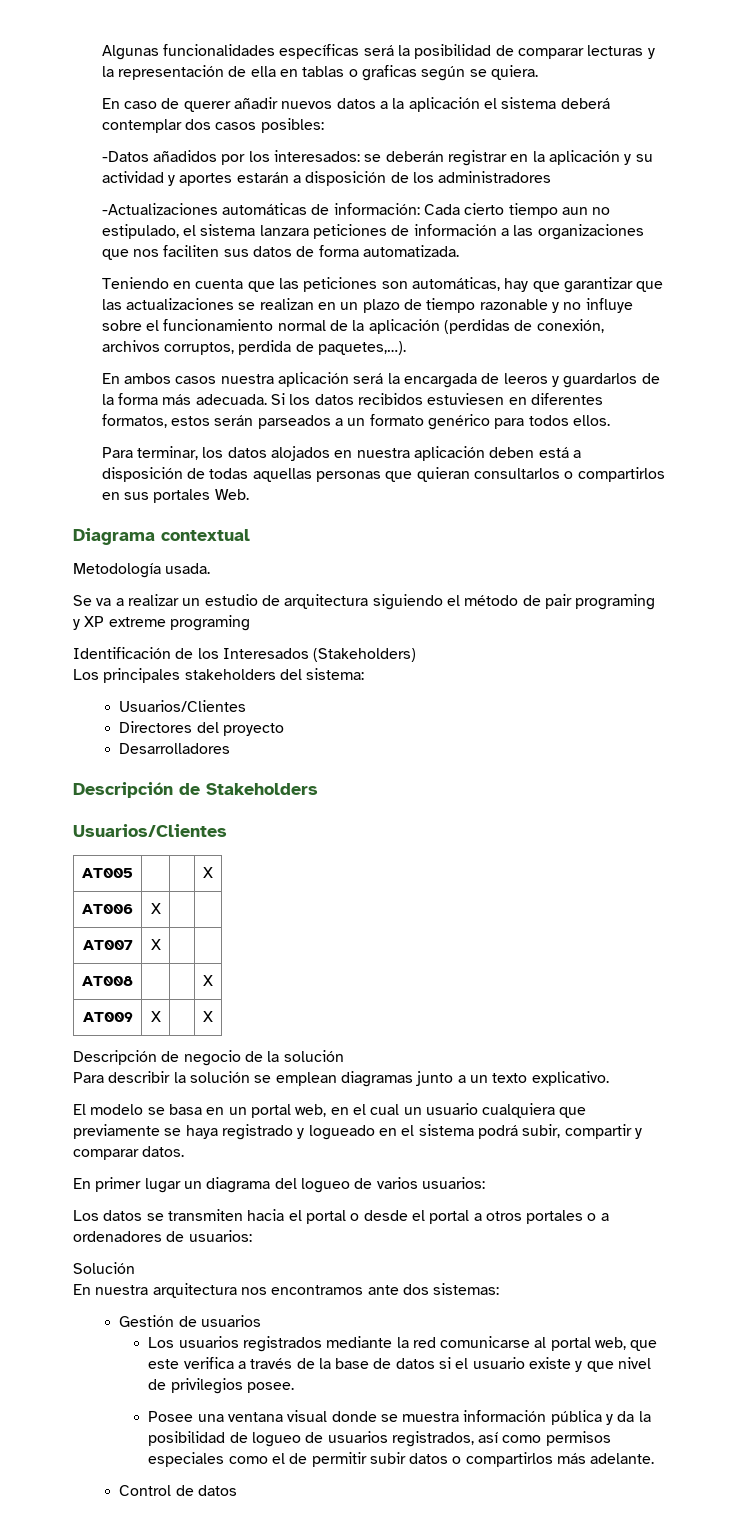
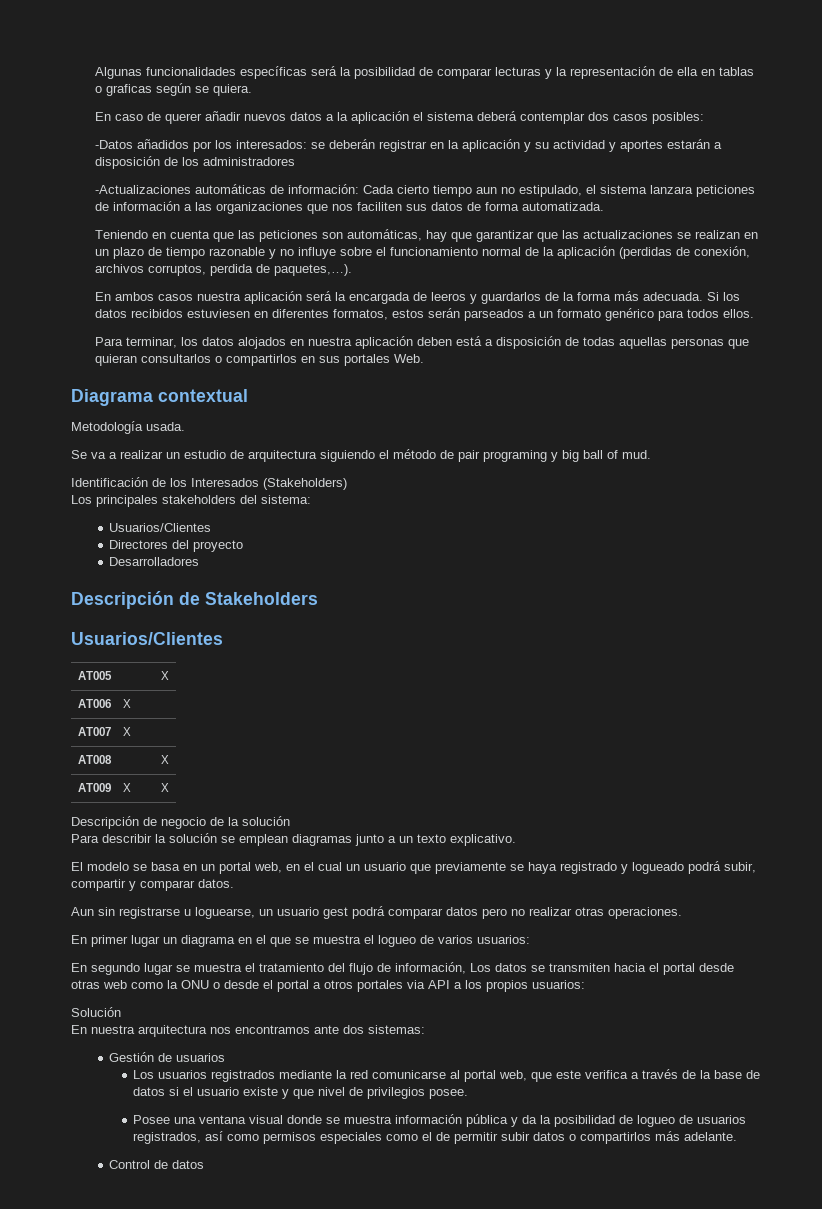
- Se va a realizar un estudio de arquitectura siguiendo el método de pair programing y XP extreme programing
+ Se va a realizar un estudio de arquitectura siguiendo el método de pair programing y big ball of mud.
- El modelo se basa en un portal web, en el cual un usuario cualquiera que previamente se haya registrado y logueado en el sistema podrá subir, compartir y comparar datos.
+ El modelo se basa en un portal web, en el cual un usuario que previamente se haya registrado y logueado podrá subir, compartir y comparar datos.
+ Aun sin registrarse u loguearse, un usuario gest podrá comparar datos pero no realizar otras operaciones.
- En primer lugar un diagrama del logueo de varios usuarios:
- Los datos se transmiten hacia el portal o desde el portal a otros portales o a ordenadores de usuarios:
+ En primer lugar un diagrama en el que se muestra el logueo de varios usuarios:
+ En segundo lugar se muestra el tratamiento del flujo de información, Los datos se transmiten hacia el portal desde otras web como la ONU o desde el portal a otros portales via API a los propios usuarios:

